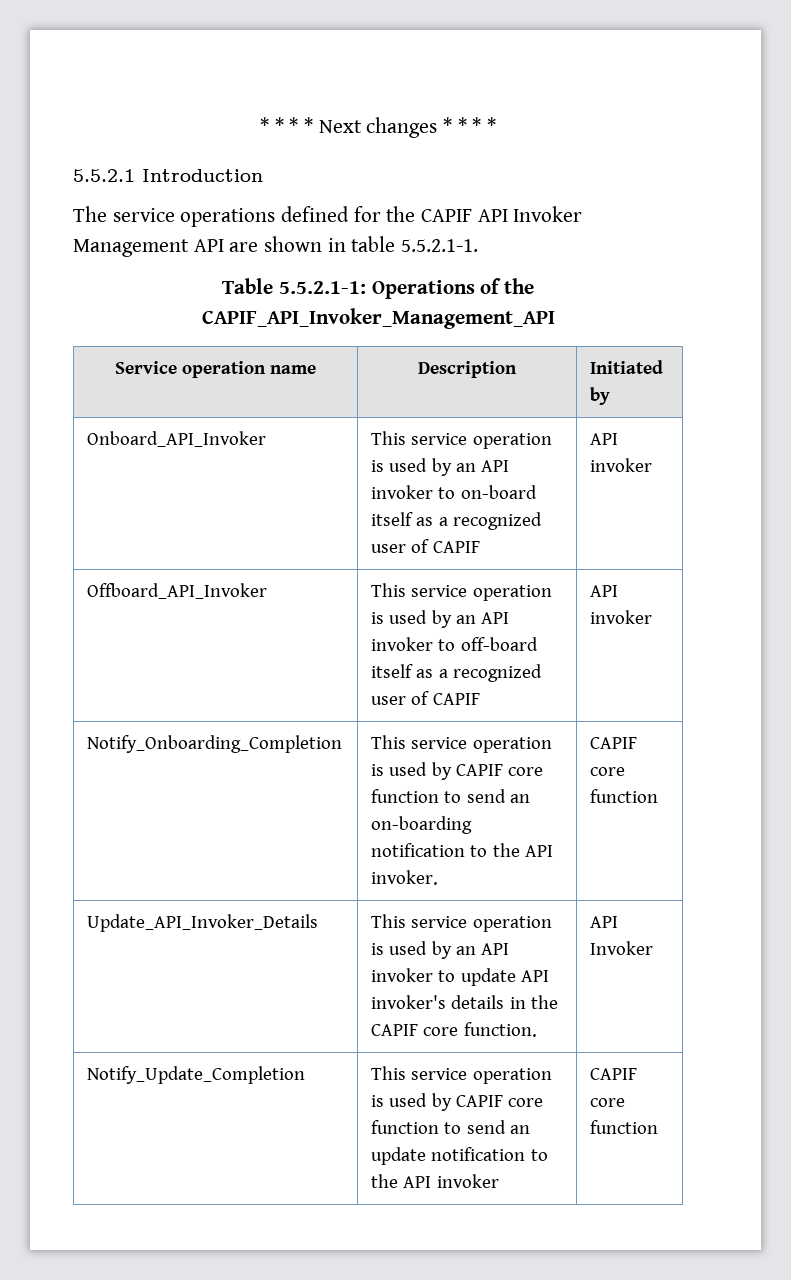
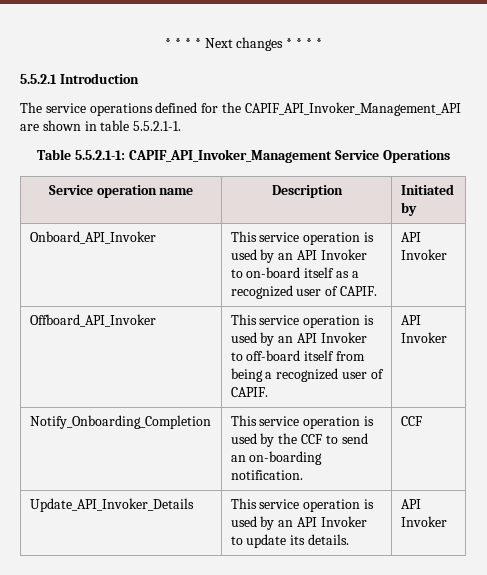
- The service operations defined for the CAPIF API Invoker Management API are shown in table 5.5.2.1-1.
+ The service operations defined for the CAPIF_API_Invoker_Management_API are shown in table 5.5.2.1-1.
- Table 5.5.2.1-1: Operations of the CAPIF_API_Invoker_Management_API
+ Table 5.5.2.1-1: CAPIF_API_Invoker_Management Service Operations
- Onboard_API_Invoker | This service operation is used by an API invoker to on-board itself as a recognized user of CAPIF | API invoker
+ Onboard_API_Invoker | This service operation is used by an API Invoker to on-board itself as a recognized user of CAPIF. | API Invoker
- Offboard_API_Invoker | This service operation is used by an API invoker to off-board itself as a recognized user of CAPIF | API invoker
+ Offboard_API_Invoker | This service operation is used by an API Invoker to off-board itself from being a recognized user of CAPIF. | API Invoker
- Notify_Onboarding_Completion | This service operation is used by CAPIF core function to send an on-boarding notification to the API invoker. | CAPIF core function
+ Notify_Onboarding_Completion | This service operation is used by the CCF to send an on-boarding notification. | CCF
- Update_API_Invoker_Details | This service operation is used by an API invoker to update API invoker's details in the CAPIF core function. | API Invoker
- Notify_Update_Completion | This service operation is used by CAPIF core function to send an update notification to the API invoker | CAPIF core function
+ Update_API_Invoker_Details | This service operation is used by an API Invoker to update its details. | API Invoker

